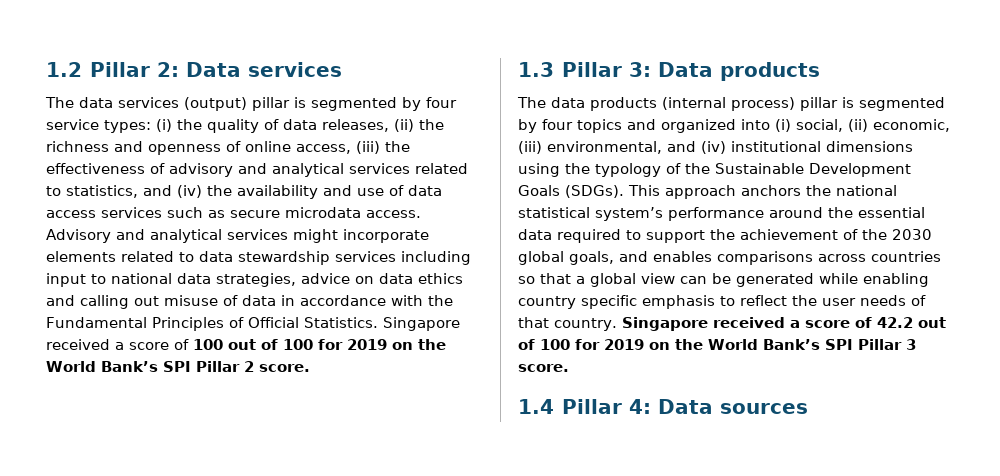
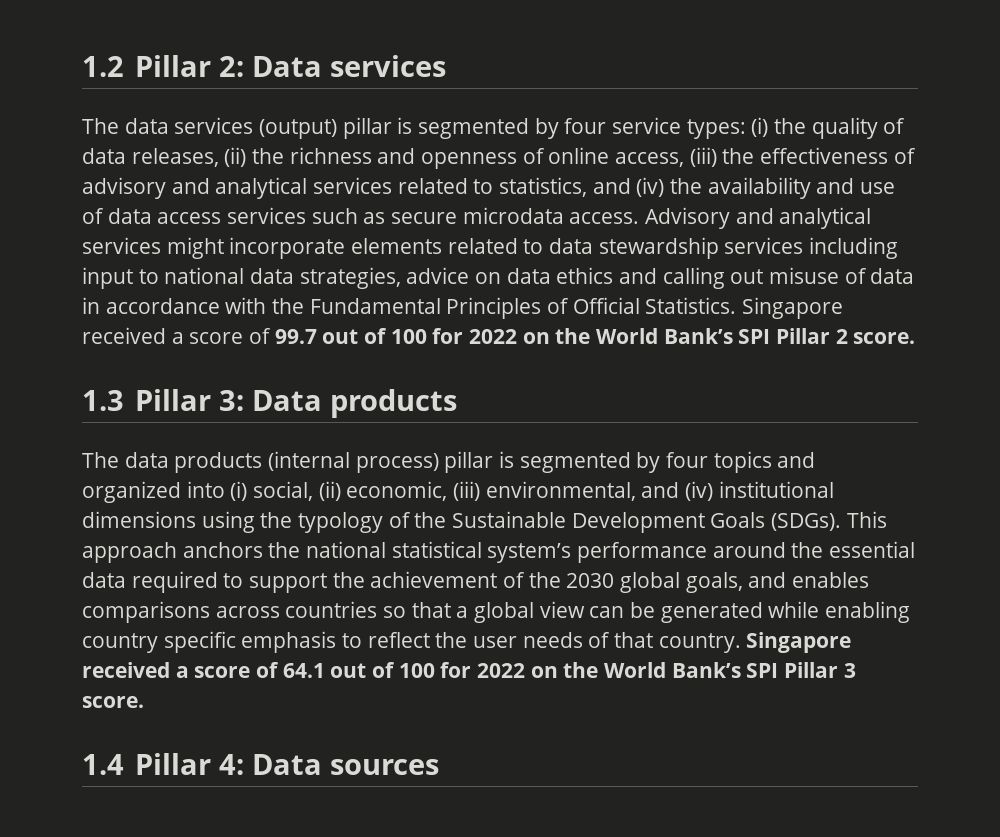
- Singapore received a score of 100 out of 100 for 2019 on the World Bank’s SPI Pillar 2 score.
+ Singapore received a score of 99.7 out of 100 for 2022 on the World Bank’s SPI Pillar 2 score.
- Singapore received a score of 42.2 out of 100 for 2019 on the World Bank’s SPI Pillar 3 score.
+ Singapore received a score of 64.1 out of 100 for 2022 on the World Bank’s SPI Pillar 3 score.

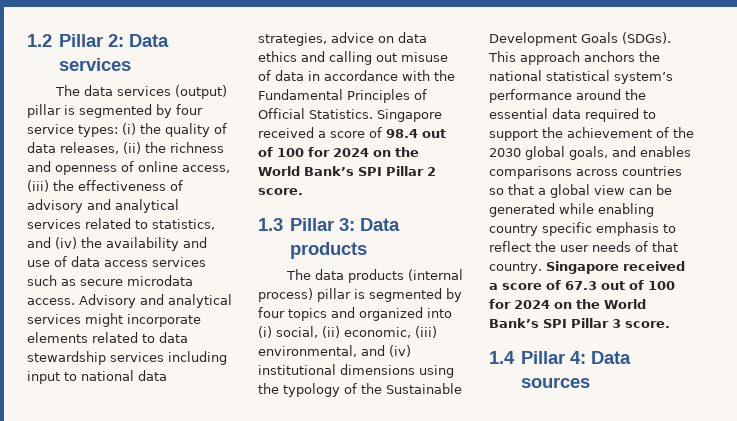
- Singapore received a score of 99.7 out of 100 for 2022 on the World Bank’s SPI Pillar 2 score.
+ Singapore received a score of 98.4 out of 100 for 2024 on the World Bank’s SPI Pillar 2 score.
- Singapore received a score of 64.1 out of 100 for 2022 on the World Bank’s SPI Pillar 3 score.
+ Singapore received a score of 67.3 out of 100 for 2024 on the World Bank’s SPI Pillar 3 score.

